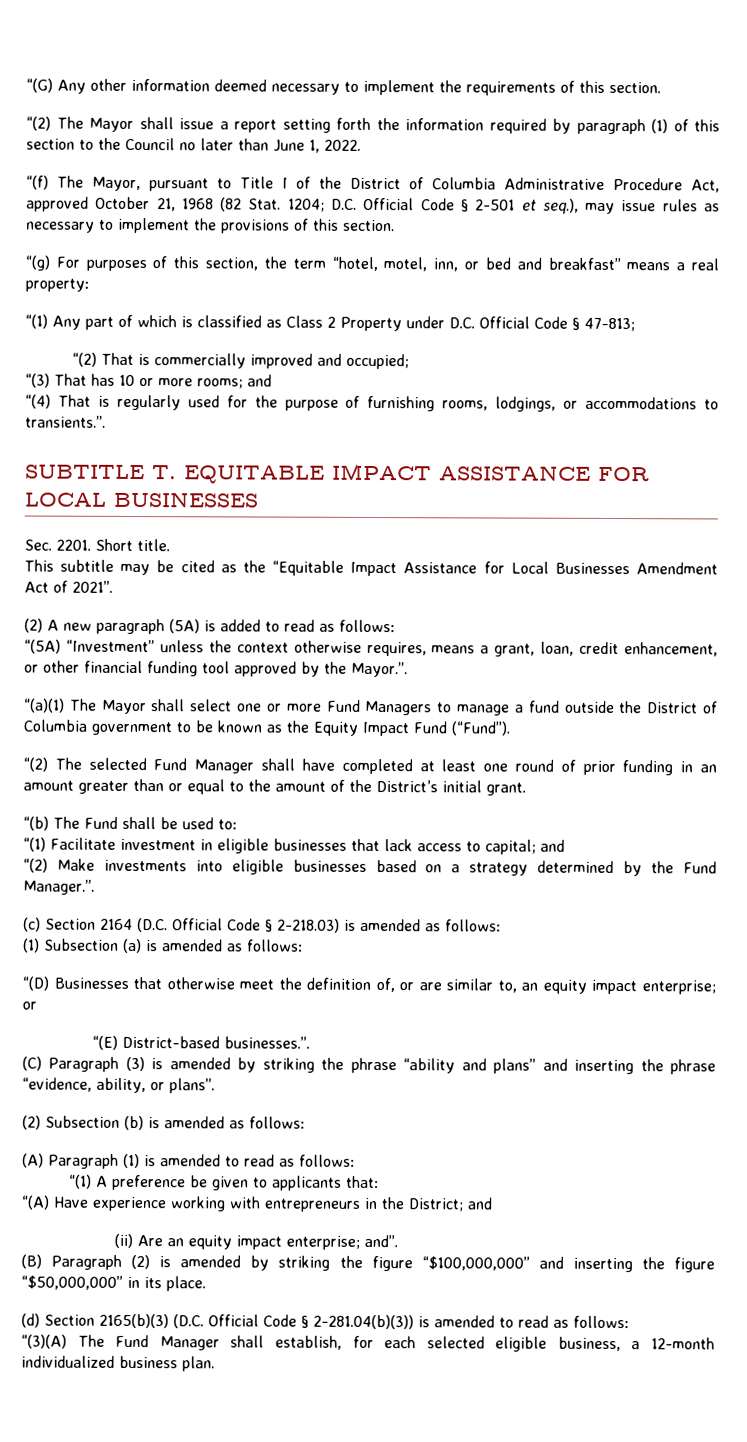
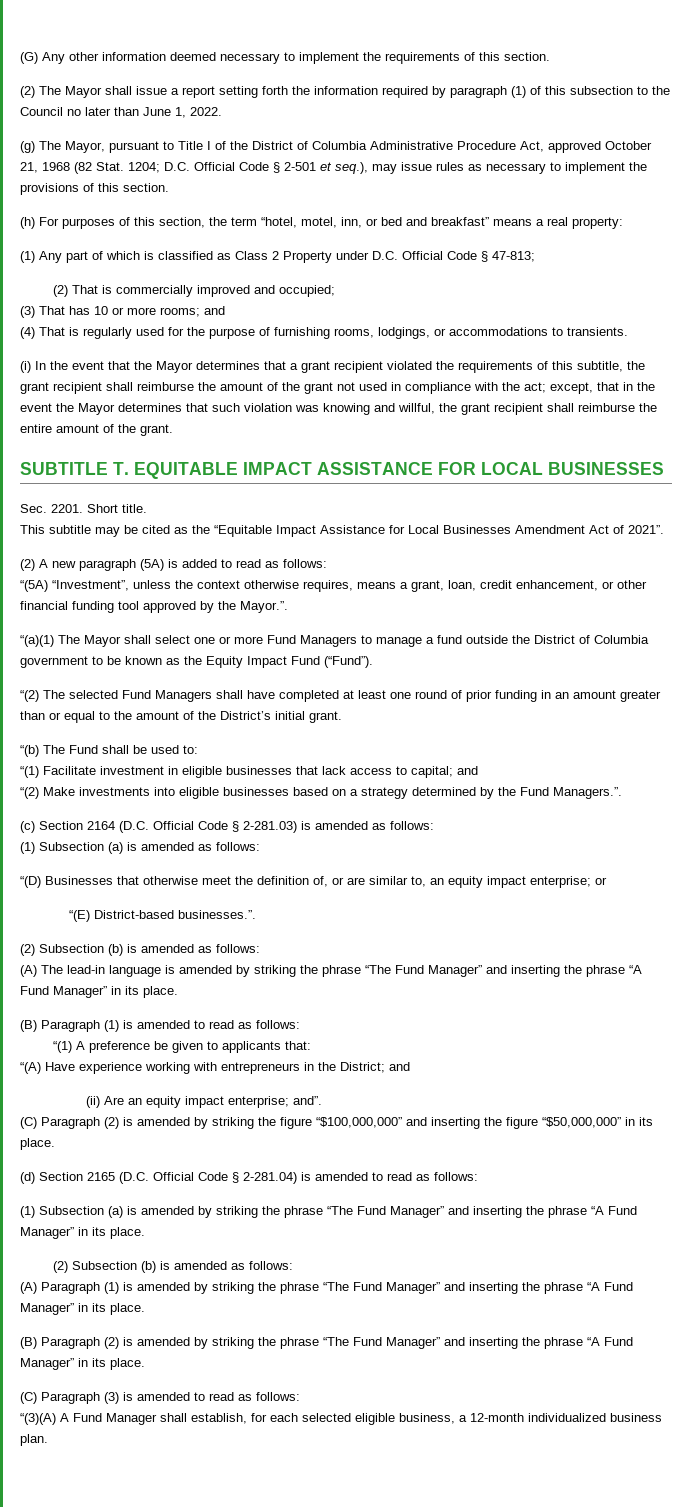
- “(G) Any other information deemed necessary to implement the requirements of this section.
+ (G) Any other information deemed necessary to implement the requirements of this section.
- “(2) The Mayor shall issue a report setting forth the information required by paragraph (1) of this section to the Council no later than June 1, 2022.
+ (2) The Mayor shall issue a report setting forth the information required by paragraph (1) of this subsection to the Council no later than June 1, 2022.
- “(f) The Mayor, pursuant to Title I of the District of Columbia Administrative Procedure Act, approved October 21, 1968 (82 Stat.
+ (g) The Mayor, pursuant to Title I of the District of Columbia Administrative Procedure Act, approved October 21, 1968 (82 Stat.
- “(g) For purposes of this section, the term “hotel, motel, inn, or bed and breakfast” means a real property:
+ (h) For purposes of this section, the term “hotel, motel, inn, or bed and breakfast” means a real property:
- “(1) Any part of which is classified as Class 2 Property under D.C. Official Code § 47-813;
+ (1) Any part of which is classified as Class 2 Property under D.C. Official Code § 47-813;
- “(2) That is commercially improved and occupied;
+ (2) That is commercially improved and occupied;
- “(3) That has 10 or more rooms; and
+ (3) That has 10 or more rooms; and
- “(4) That is regularly used for the purpose of furnishing rooms, lodgings, or accommodations to transients.”.
+ (4) That is regularly used for the purpose of furnishing rooms, lodgings, or accommodations to transients.
+ (i) In the event that the Mayor determines that a grant recipient violated the requirements of this subtitle, the grant recipient shall reimburse the amount of the grant not used in compliance with the act; except, that in the event the Mayor determines that such violation was knowing and willful, the grant recipient shall reimburse the entire amount of the grant.
- “(5A) “Investment” unless the context otherwise requires, means a grant, loan, credit enhancement, or other financial funding tool approved by the Mayor.”.
+ “(5A) “Investment”, unless the context otherwise requires, means a grant, loan, credit enhancement, or other financial funding tool approved by the Mayor.”.
- “(2) The selected Fund Manager shall have completed at least one round of prior funding in an amount greater than or equal to the amount of the District’s initial grant.
+ “(2) The selected Fund Managers shall have completed at least one round of prior funding in an amount greater than or equal to the amount of the District’s initial grant.
- “(2) Make investments into eligible businesses based on a strategy determined by the Fund Manager.”.
+ “(2) Make investments into eligible businesses based on a strategy determined by the Fund Managers.”.
- (c) Section 2164 (D.C. Official Code § 2-218.03) is amended as follows:
+ (c) Section 2164 (D.C. Official Code § 2-281.03) is amended as follows:
  “(E) District-based businesses.”.
- (C) Paragraph (3) is amended by striking the phrase “ability and plans” and inserting the phrase “evidence, ability, or plans”.
  (2) Subsection (b) is amended as follows:
- (A) Paragraph (1) is amended to read as follows:
+ (A) The lead-in language is amended by striking the phrase “The Fund Manager” and inserting the phrase “A Fund Manager” in its place.
+ (B) Paragraph (1) is amended to read as follows:
- (B) Paragraph (2) is amended by striking the figure “$100,000,000” and inserting the figure “$50,000,000” in its place.
+ (C) Paragraph (2) is amended by striking the figure “$100,000,000” and inserting the figure “$50,000,000” in its place.
- (d) Section 2165(b)(3) (D.C. Official Code § 2-281.04(b)(3)) is amended to read as follows:
+ (d) Section 2165 (D.C. Official Code § 2-281.04) is amended to read as follows:
+ (1) Subsection (a) is amended by striking the phrase “The Fund Manager” and inserting the phrase “A Fund Manager” in its place.
+ (2) Subsection (b) is amended as follows:
+ (A) Paragraph (1) is amended by striking the phrase “The Fund Manager” and inserting the phrase “A Fund Manager” in its place.
+ (B) Paragraph (2) is amended by striking the phrase “The Fund Manager” and inserting the phrase “A Fund Manager” in its place.
+ (C) Paragraph (3) is amended to read as follows:
- “(3)(A) The Fund Manager shall establish, for each selected eligible business, a 12-month individualized business plan.
+ “(3)(A) A Fund Manager shall establish, for each selected eligible business, a 12-month individualized business plan.

